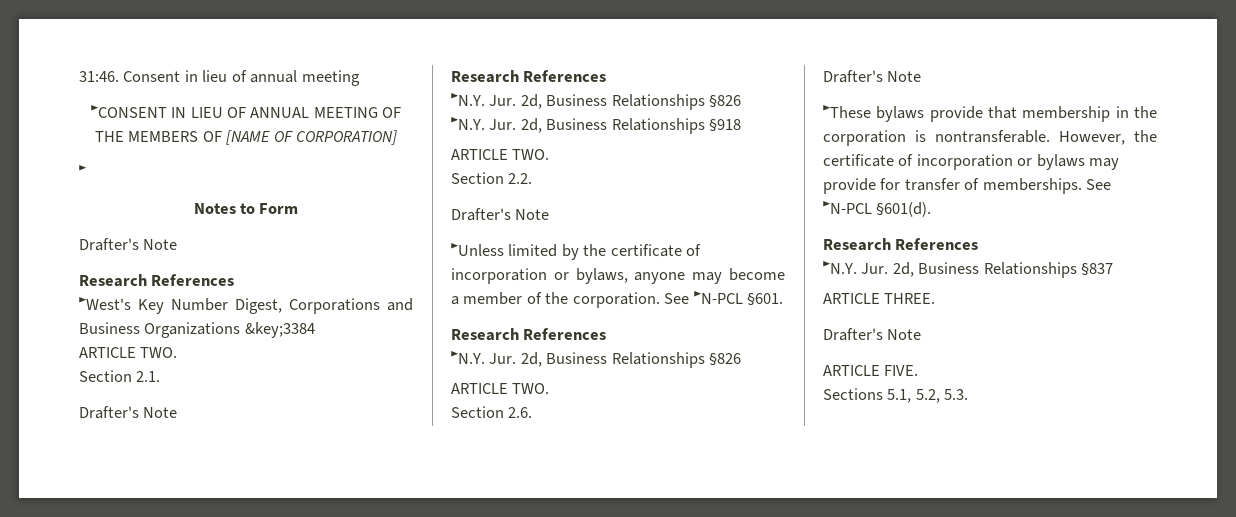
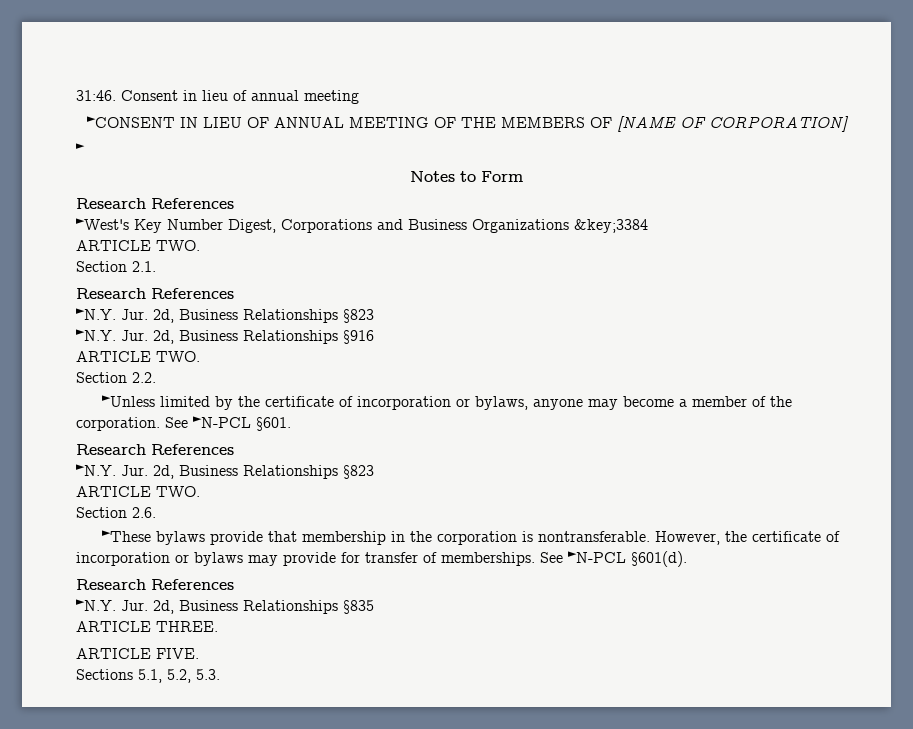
  Notes to Form
- Drafter's Note
  Section 2.1.
- Drafter's Note
  Research References
- ►N.Y. Jur. 2d, Business Relationships §826
- ►N.Y. Jur. 2d, Business Relationships §918
+ ►N.Y. Jur. 2d, Business Relationships §823
+ ►N.Y. Jur. 2d, Business Relationships §916
  Section 2.2.
- Drafter's Note
  See ►N-PCL §601.
  Research References
- ►N.Y. Jur. 2d, Business Relationships §826
+ ►N.Y. Jur. 2d, Business Relationships §823
  Section 2.6.
- Drafter's Note
- ►N.Y. Jur. 2d, Business Relationships §837
+ ►N.Y. Jur. 2d, Business Relationships §835
  ARTICLE THREE.
- Drafter's Note

